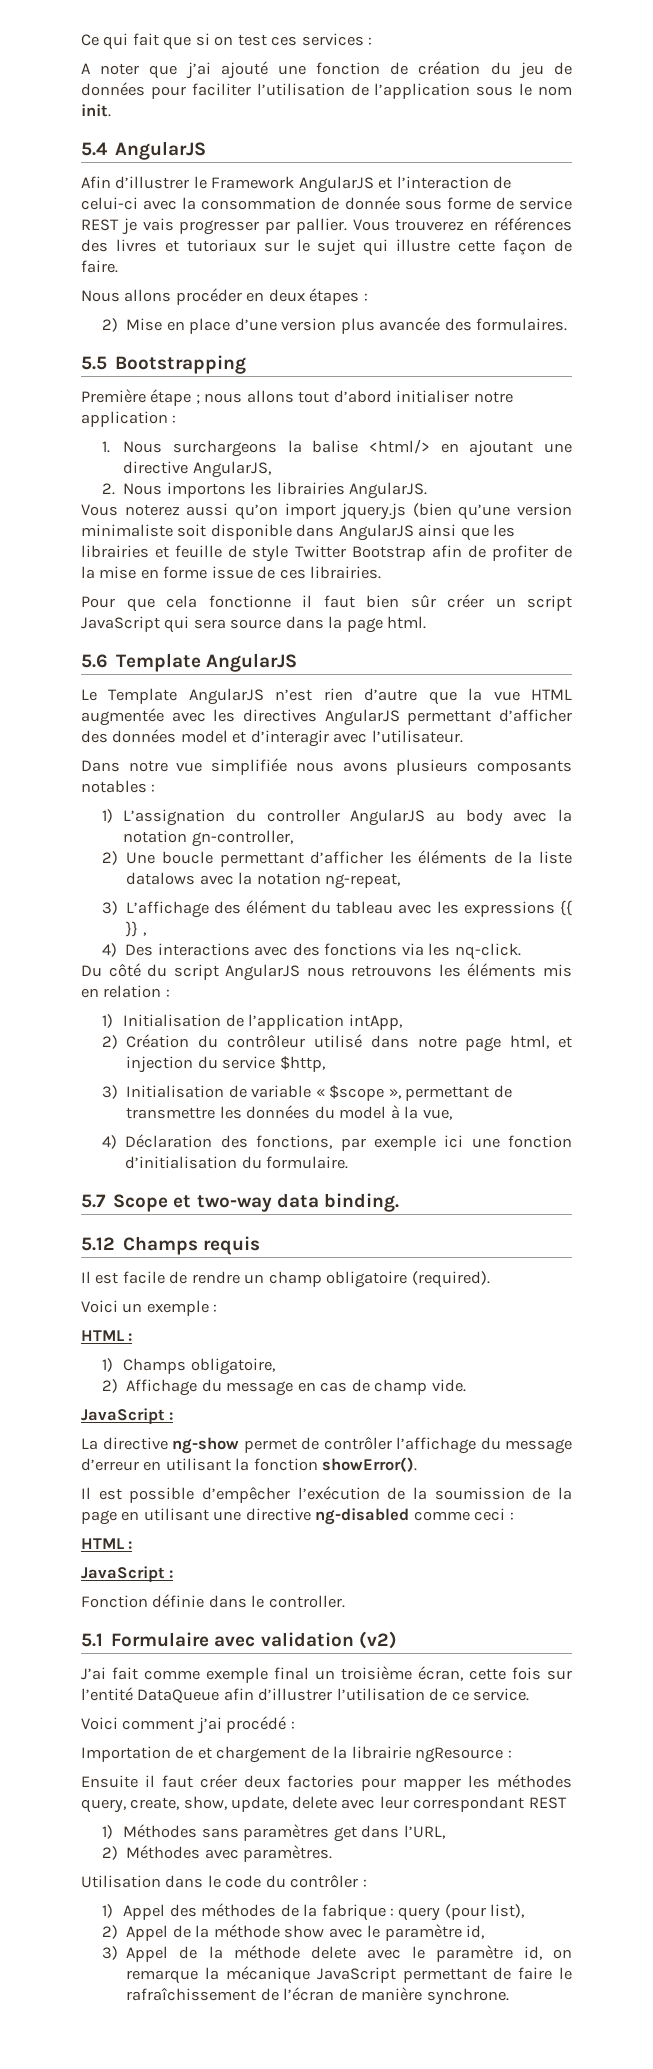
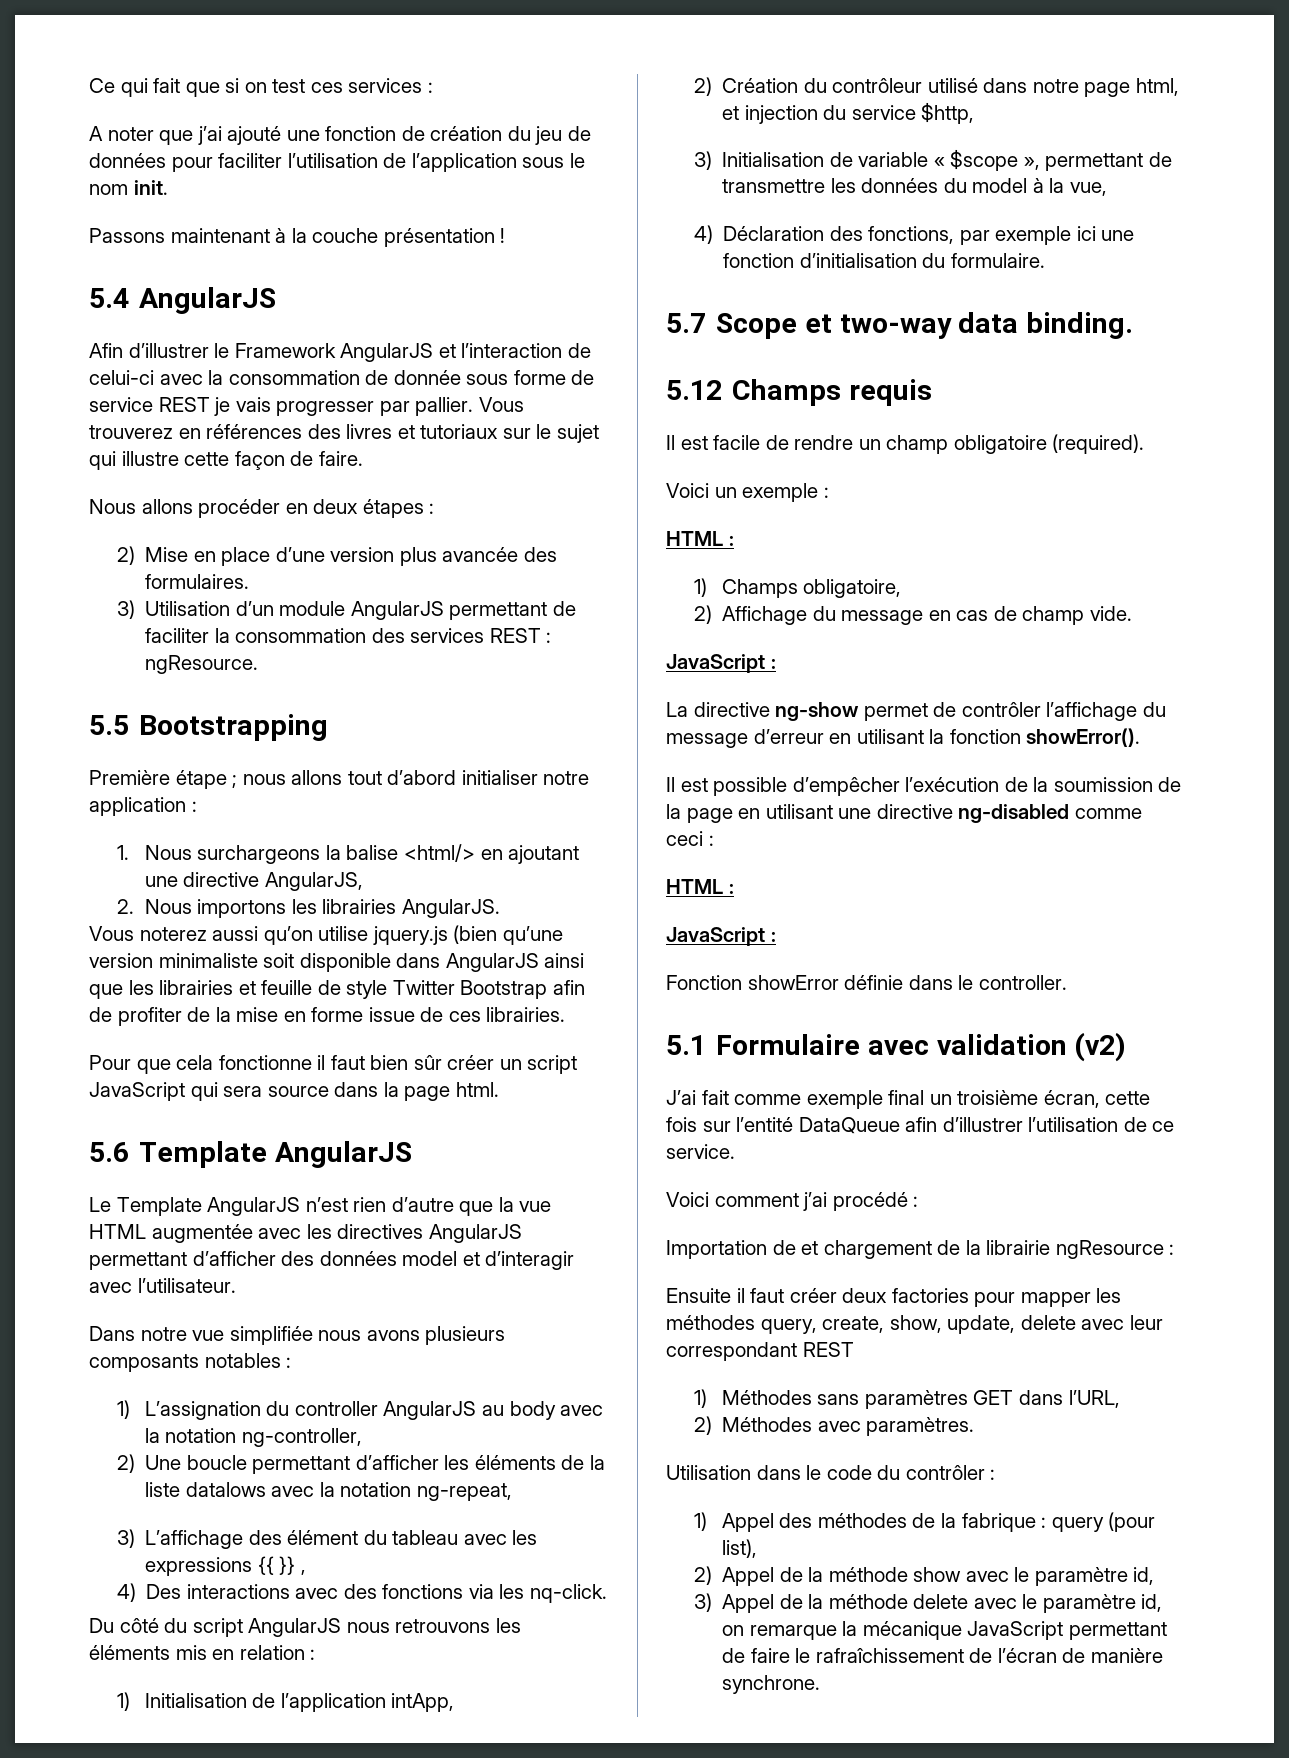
+ Passons maintenant à la couche présentation !
+ 3) Utilisation d’un module AngularJS permettant de faciliter la consommation des services REST : ngResource.
- Vous noterez aussi qu’on import jquery.js (bien qu’une version minimaliste soit disponible dans AngularJS ainsi que les librairies et feuille de style Twitter Bootstrap afin de profiter de la mise en forme issue de ces librairies.
+ Vous noterez aussi qu’on utilise jquery.js (bien qu’une version minimaliste soit disponible dans AngularJS ainsi que les librairies et feuille de style Twitter Bootstrap afin de profiter de la mise en forme issue de ces librairies.
- 1) L’assignation du controller AngularJS au body avec la notation gn-controller,
+ 1) L’assignation du controller AngularJS au body avec la notation ng-controller,
- Fonction définie dans le controller.
+ Fonction showError définie dans le controller.
- 1) Méthodes sans paramètres get dans l’URL,
+ 1) Méthodes sans paramètres GET dans l’URL,

